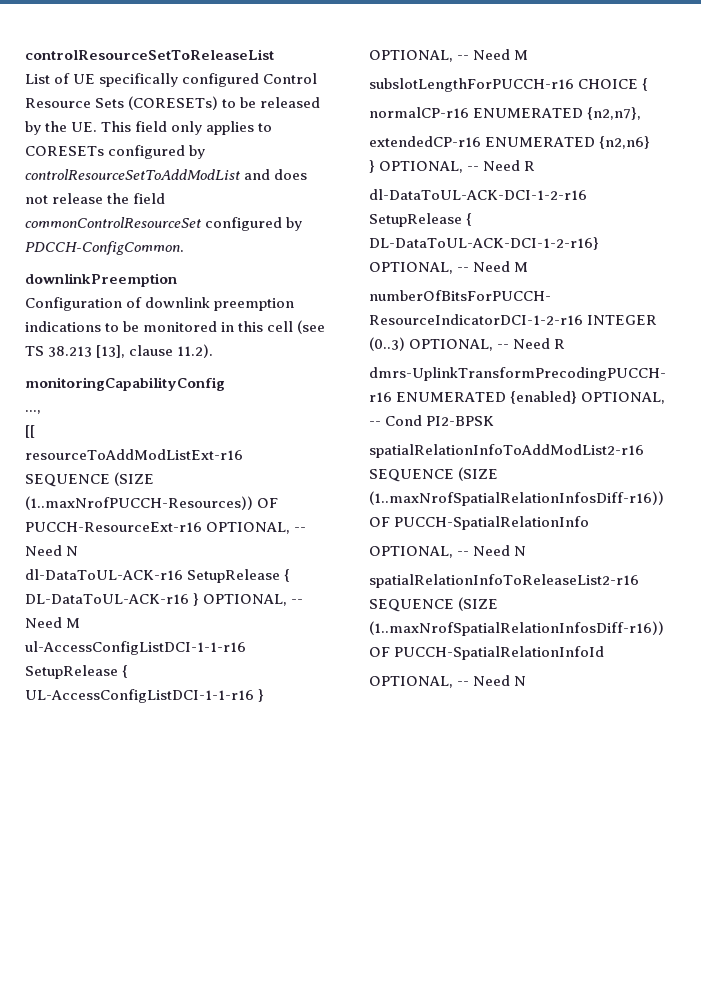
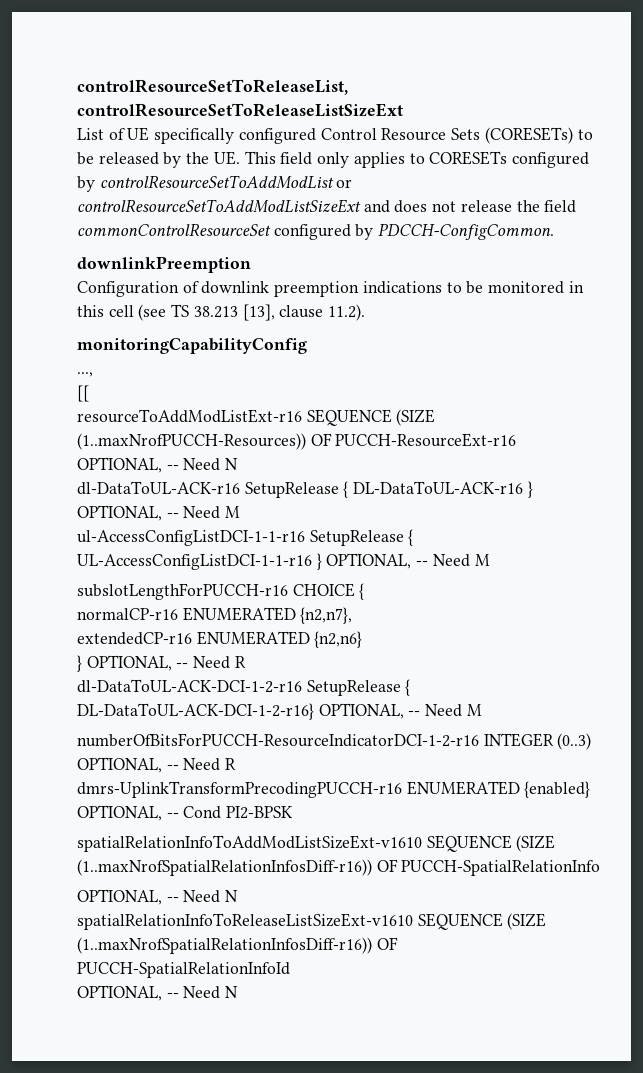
- controlResourceSetToReleaseList
+ controlResourceSetToReleaseList, controlResourceSetToReleaseListSizeExt
- List of UE specifically configured Control Resource Sets (CORESETs) to be released by the UE. This field only applies to CORESETs configured by controlResourceSetToAddModList and does not release the field commonControlResourceSet configured by PDCCH-ConfigCommon.
+ List of UE specifically configured Control Resource Sets (CORESETs) to be released by the UE. This field only applies to CORESETs configured by controlResourceSetToAddModList or controlResourceSetToAddModListSizeExt and does not release the field commonControlResourceSet configured by PDCCH-ConfigCommon.
- spatialRelationInfoToAddModList2-r16 SEQUENCE (SIZE (1..maxNrofSpatialRelationInfosDiff-r16)) OF PUCCH-SpatialRelationInfo
+ spatialRelationInfoToAddModListSizeExt-v1610 SEQUENCE (SIZE (1..maxNrofSpatialRelationInfosDiff-r16)) OF PUCCH-SpatialRelationInfo
- spatialRelationInfoToReleaseList2-r16 SEQUENCE (SIZE (1..maxNrofSpatialRelationInfosDiff-r16)) OF PUCCH-SpatialRelationInfoId
+ spatialRelationInfoToReleaseListSizeExt-v1610 SEQUENCE (SIZE (1..maxNrofSpatialRelationInfosDiff-r16)) OF PUCCH-SpatialRelationInfoId

